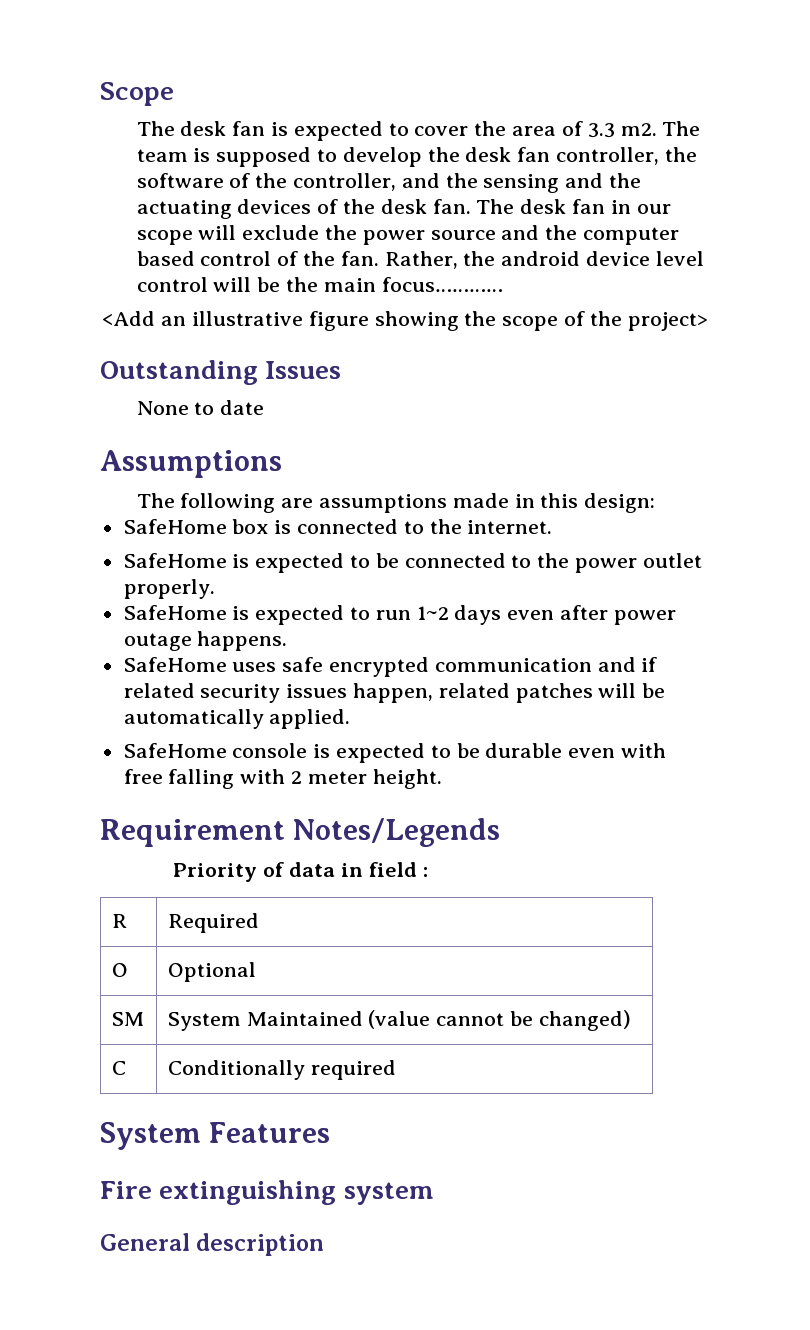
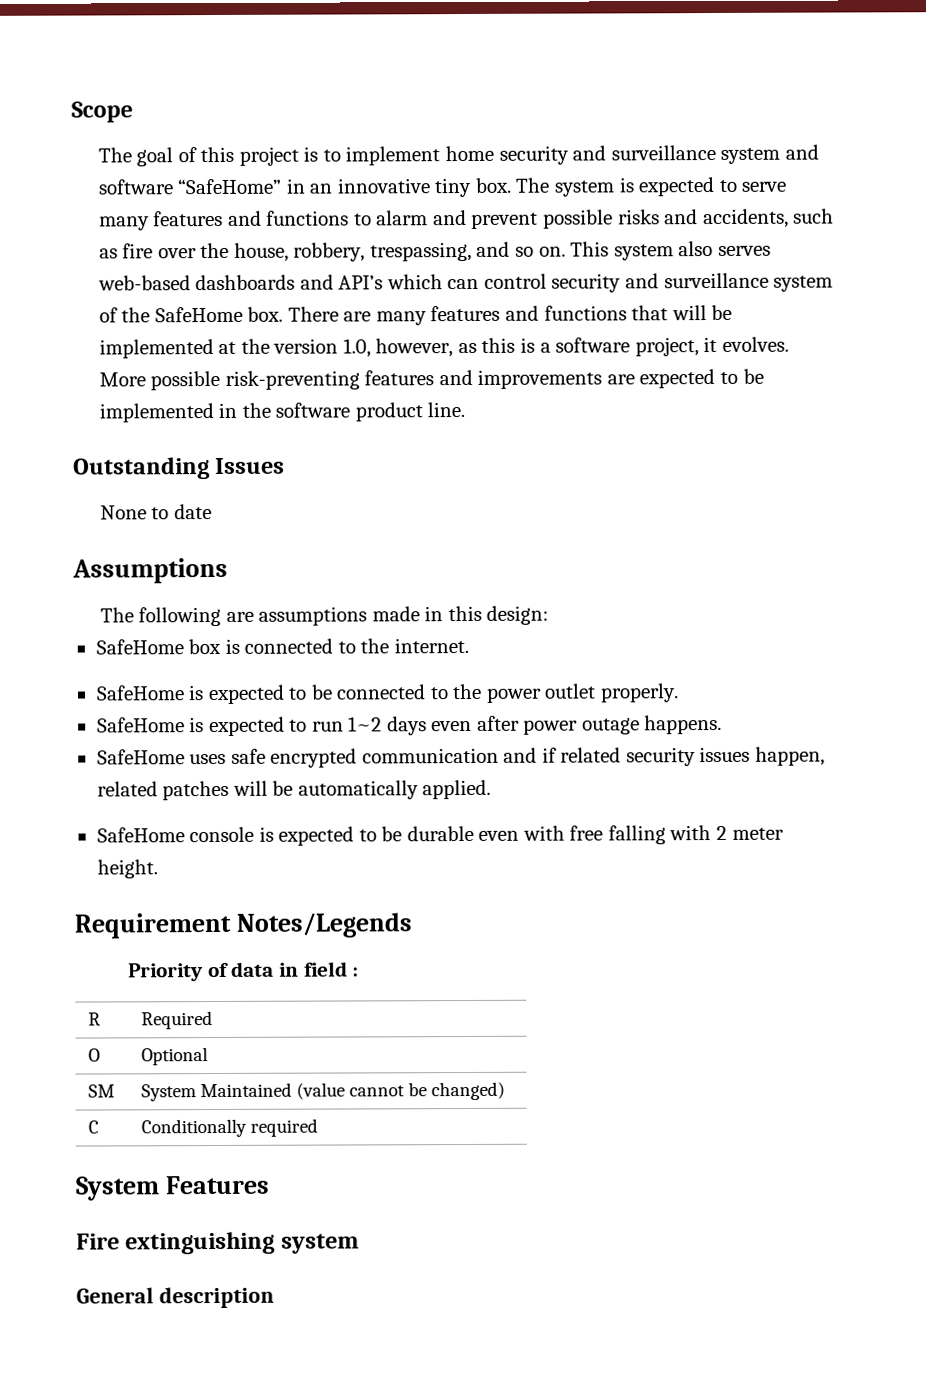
- The desk fan is expected to cover the area of 3.3 m2. The team is supposed to develop the desk fan controller, the software of the controller, and the sensing and the actuating devices of the desk fan. The desk fan in our scope will exclude the power source and the computer based control of the fan. Rather, the android device level control will be the main focus…………
- <Add an illustrative figure showing the scope of the project>
+ The goal of this project is to implement home security and surveillance system and software “SafeHome” in an innovative tiny box. The system is expected to serve many features and functions to alarm and prevent possible risks and accidents, such as fire over the house, robbery, trespassing, and so on. This system also serves web-based dashboards and API’s which can control security and surveillance system of the SafeHome box. There are many features and functions that will be implemented at the version 1.0, however, as this is a software project, it evolves. More possible risk-preventing features and improvements are expected to be implemented in the software product line.

